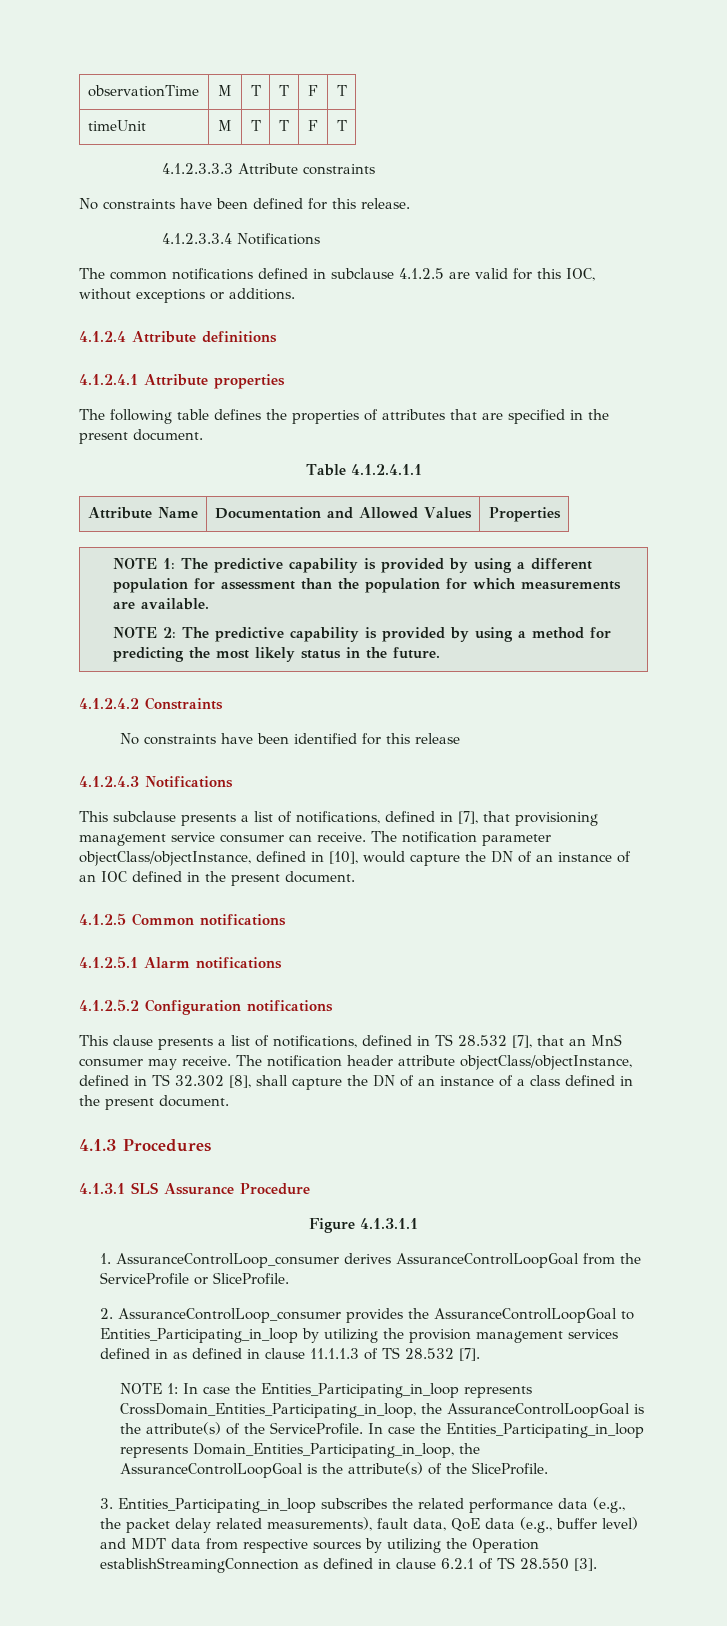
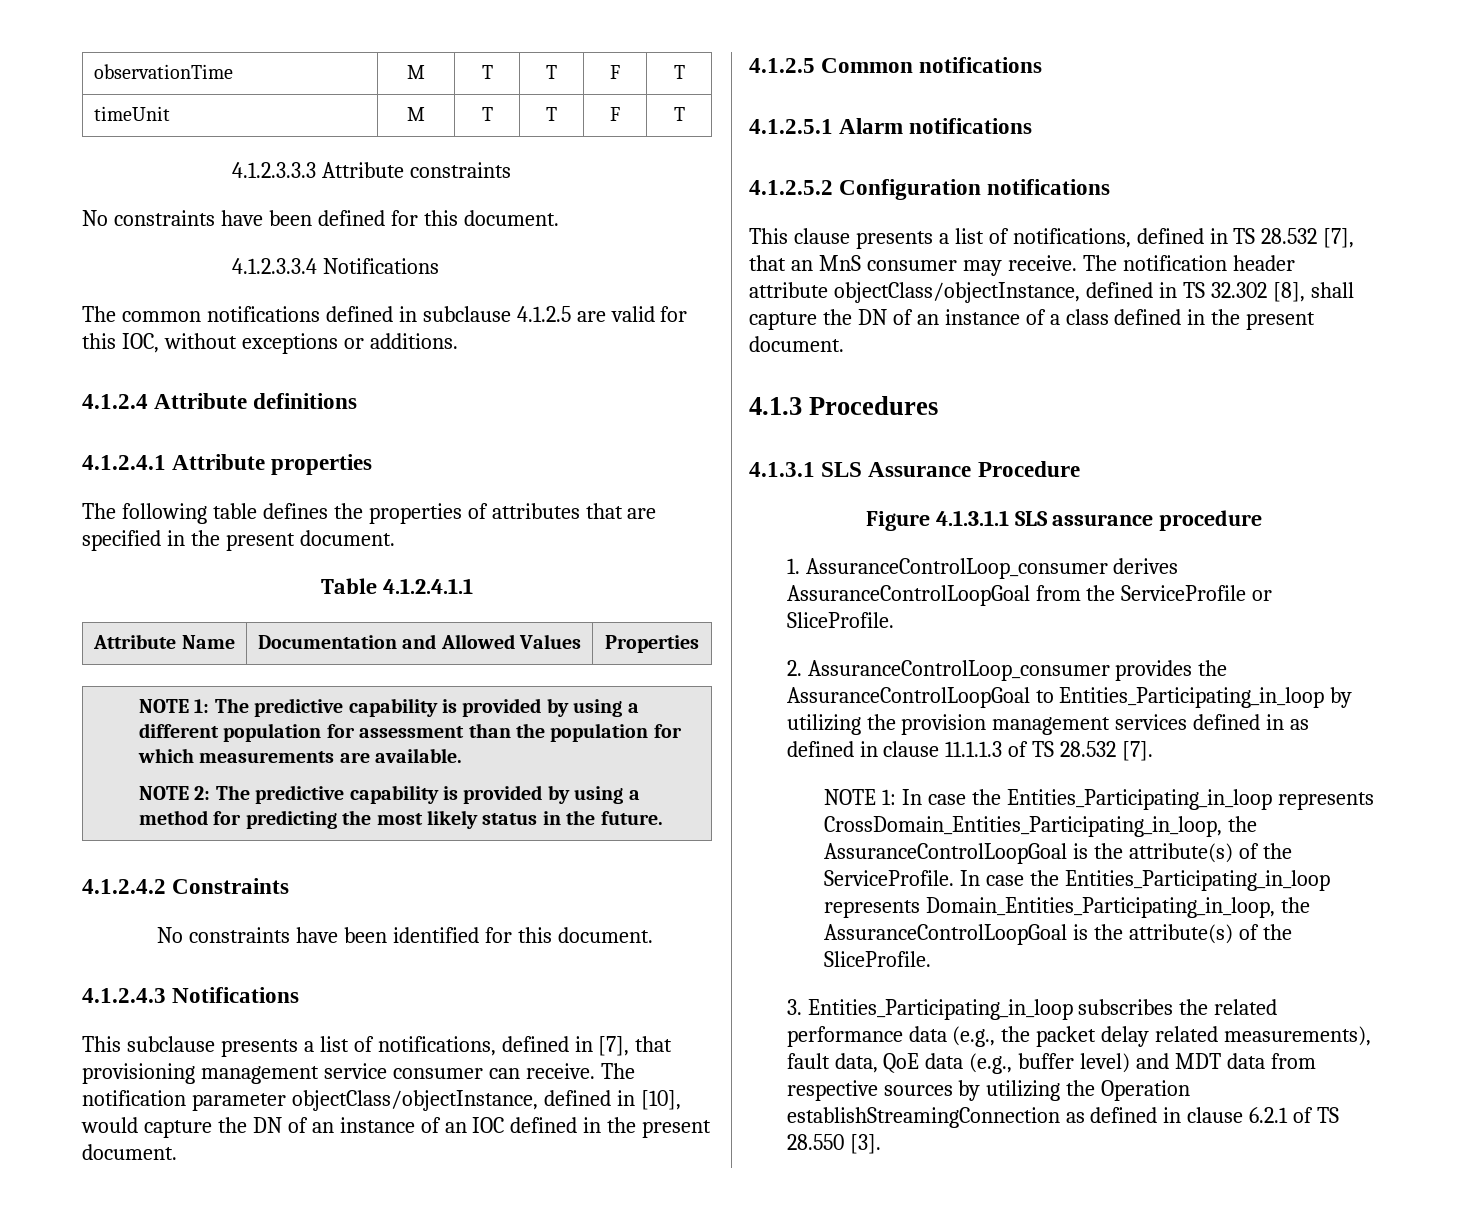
- No constraints have been defined for this release.
+ No constraints have been defined for this document.
- No constraints have been identified for this release
+ No constraints have been identified for this document.
- Figure 4.1.3.1.1
+ Figure 4.1.3.1.1 SLS assurance procedure

